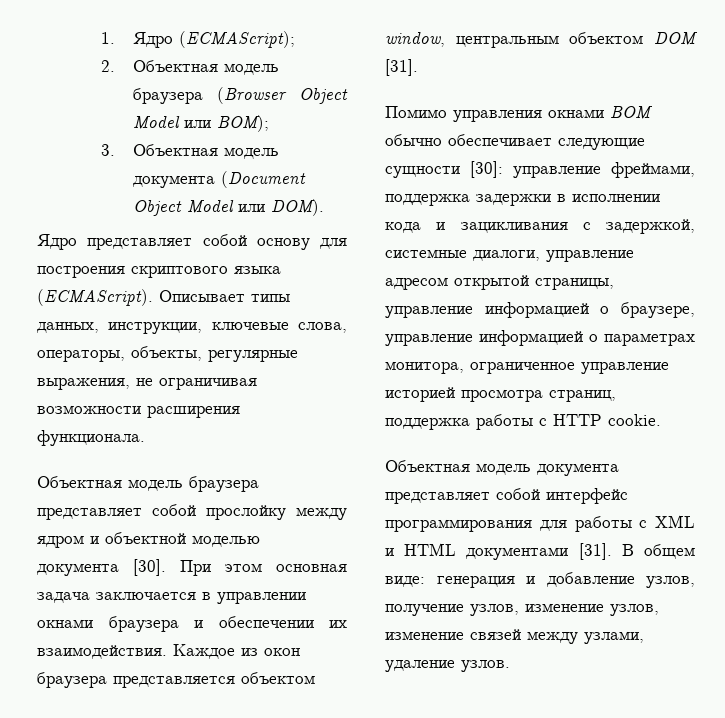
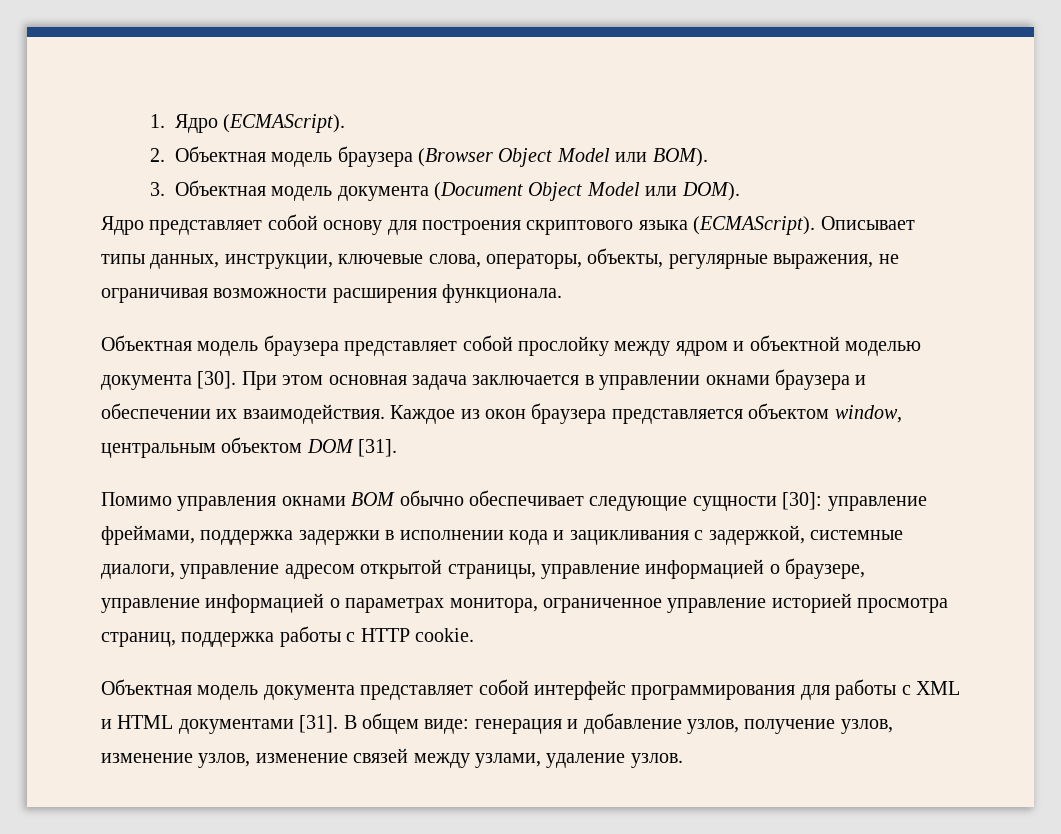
- 1. Ядро (ECMAScript);
+ 1. Ядро (ECMAScript).
- 2. Объектная модель браузера (Browser Object Model или BOM);
+ 2. Объектная модель браузера (Browser Object Model или BOM).

